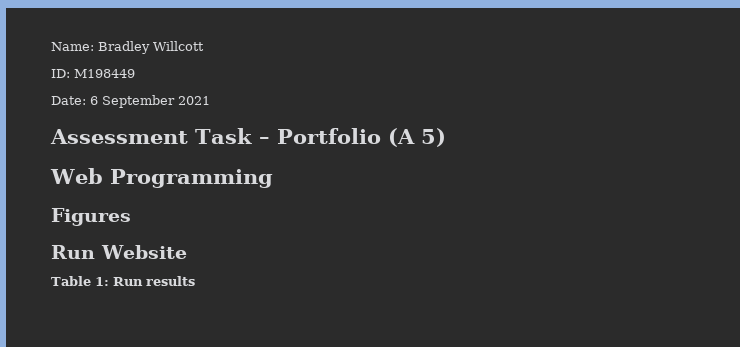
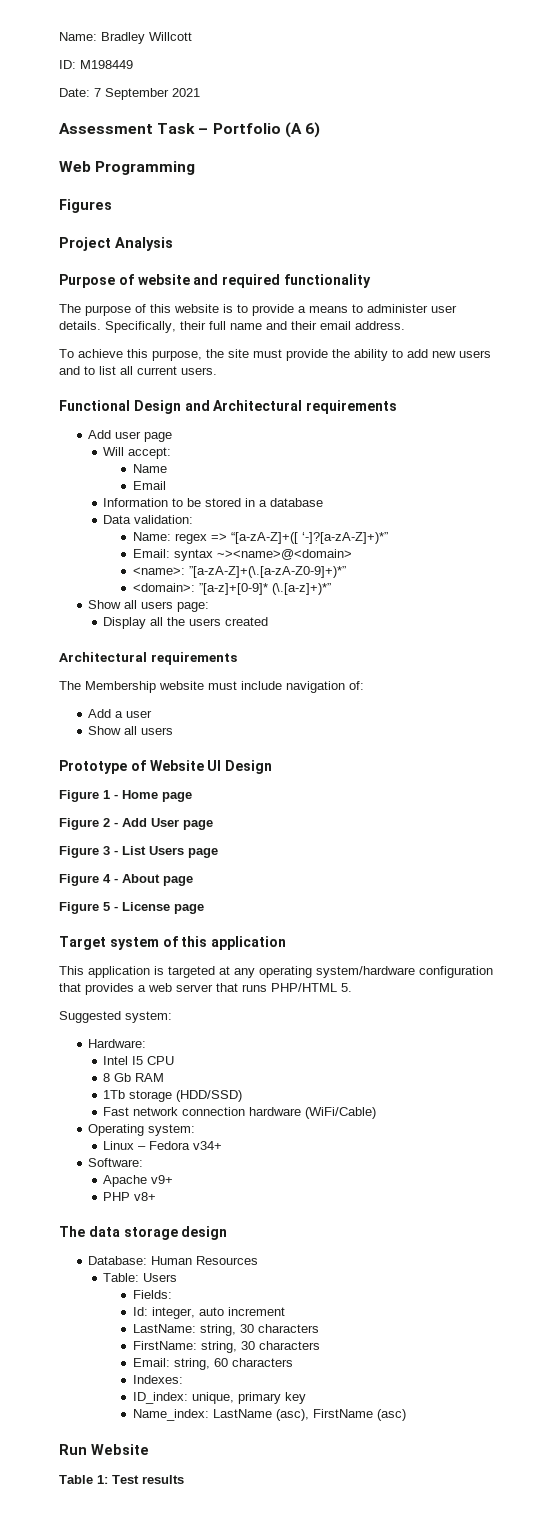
- Date: 6 September 2021
+ Date: 7 September 2021
- Assessment Task – Portfolio (A 5)
+ Assessment Task – Portfolio (A 6)
+ Project Analysis
+ Purpose of website and required functionality
+ The purpose of this website is to provide a means to administer user details. Specifically, their full name and their email address.
+ To achieve this purpose, the site must provide the ability to add new users and to list all current users.
+ Functional Design and Architectural requirements
+ Add user page
+ Will accept:
+ Name
+ Email
+ Information to be stored in a database
+ Data validation:
+ Name: regex => “[a-zA-Z]+([ ‘-]?[a-zA-Z]+)*”
+ Email: syntax ~><name>@<domain>
+ <name>: ”[a-zA-Z]+(\.[a-zA-Z0-9]+)*”
+ <domain>: ”[a-z]+[0-9]* (\.[a-z]+)*”
+ Show all users page:
+ Display all the users created
+ Architectural requirements
+ The Membership website must include navigation of:
+ Add a user
+ Show all users
+ Prototype of Website UI Design
+ Figure 1 - Home page
+ Figure 2 - Add User page
+ Figure 3 - List Users page
+ Figure 4 - About page
+ Figure 5 - License page
+ Target system of this application
+ This application is targeted at any operating system/hardware configuration that provides a web server that runs PHP/HTML 5.
+ Suggested system:
+ Hardware:
+ Intel I5 CPU
+ 8 Gb RAM
+ 1Tb storage (HDD/SSD)
+ Fast network connection hardware (WiFi/Cable)
+ Operating system:
+ Linux – Fedora v34+
+ Software:
+ Apache v9+
+ PHP v8+
+ The data storage design
+ Database: Human Resources
+ Table: Users
+ Fields:
+ Id: integer, auto increment
+ LastName: string, 30 characters
+ FirstName: string, 30 characters
+ Email: string, 60 characters
+ Indexes:
+ ID_index: unique, primary key
+ Name_index: LastName (asc), FirstName (asc)
- Table 1: Run results
+ Table 1: Test results

